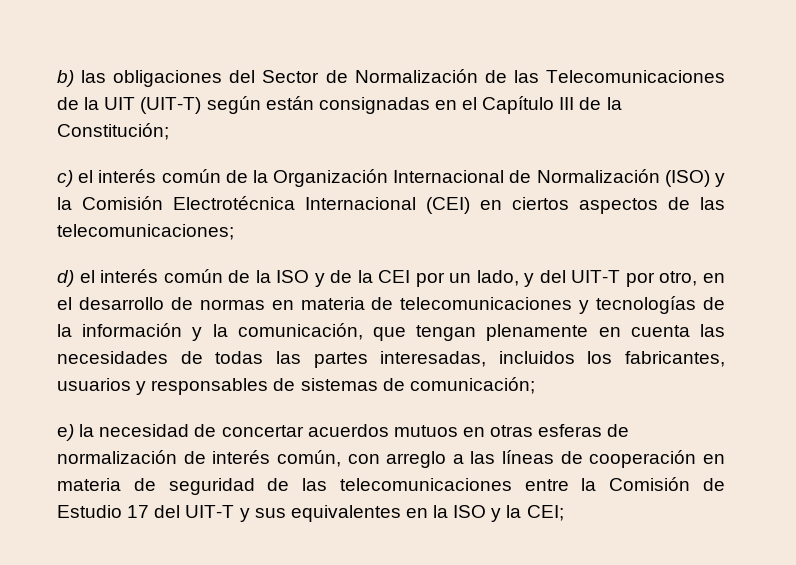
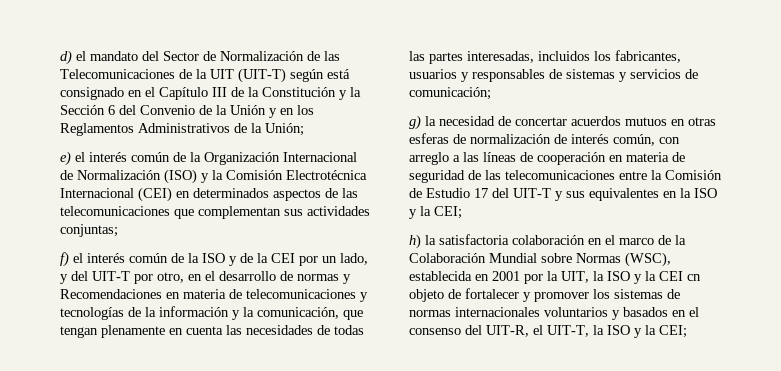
- b) las obligaciones del Sector de Normalización de las Telecomunicaciones de la UIT (UIT-T) según están consignadas en el Capítulo III de la Constitución;
- c) el interés común de la Organización Internacional de Normalización (ISO) y la Comisión Electrotécnica Internacional (CEI) en ciertos aspectos de las telecomunicaciones;
- d) el interés común de la ISO y de la CEI por un lado, y del UIT-T por otro, en el desarrollo de normas en materia de telecomunicaciones y tecnologías de la información y la comunicación, que tengan plenamente en cuenta las necesidades de todas las partes interesadas, incluidos los fabricantes, usuarios y responsables de sistemas de comunicación;
+ d) el mandato del Sector de Normalización de las Telecomunicaciones de la UIT (UIT-T) según está consignado en el Capítulo III de la Constitución y la Sección 6 del Convenio de la Unión y en los Reglamentos Administrativos de la Unión;
+ e) el interés común de la Organización Internacional de Normalización (ISO) y la Comisión Electrotécnica Internacional (CEI) en determinados aspectos de las telecomunicaciones que complementan sus actividades conjuntas;
+ f) el interés común de la ISO y de la CEI por un lado, y del UIT-T por otro, en el desarrollo de normas y Recomendaciones en materia de telecomunicaciones y tecnologías de la información y la comunicación, que tengan plenamente en cuenta las necesidades de todas las partes interesadas, incluidos los fabricantes, usuarios y responsables de sistemas y servicios de comunicación;
- e) la necesidad de concertar acuerdos mutuos en otras esferas de normalización de interés común, con arreglo a las líneas de cooperación en materia de seguridad de las telecomunicaciones entre la Comisión de Estudio 17 del UIT-T y sus equivalentes en la ISO y la CEI;
+ g) la necesidad de concertar acuerdos mutuos en otras esferas de normalización de interés común, con arreglo a las líneas de cooperación en materia de seguridad de las telecomunicaciones entre la Comisión de Estudio 17 del UIT-T y sus equivalentes en la ISO y la CEI;
+ h) la satisfactoria colaboración en el marco de la Colaboración Mundial sobre Normas (WSC), establecida en 2001 por la UIT, la ISO y la CEI cn objeto de fortalecer y promover los sistemas de normas internacionales voluntarios y basados en el consenso del UIT-R, el UIT-T, la ISO y la CEI;

